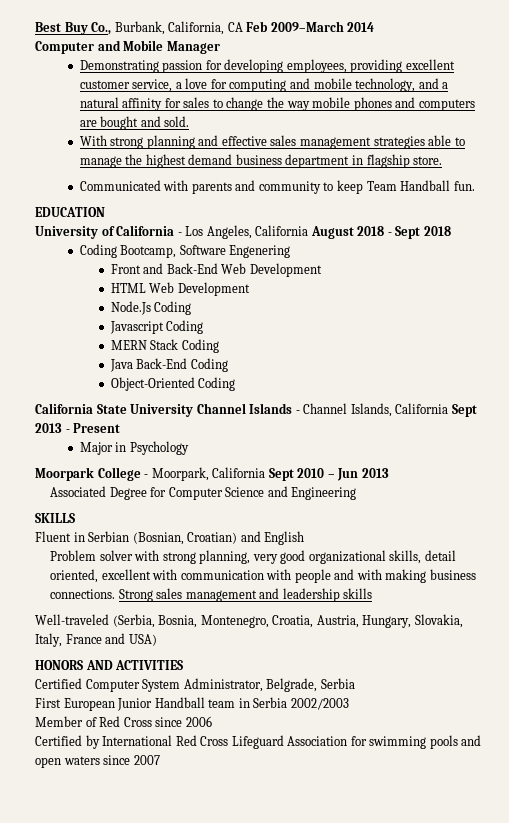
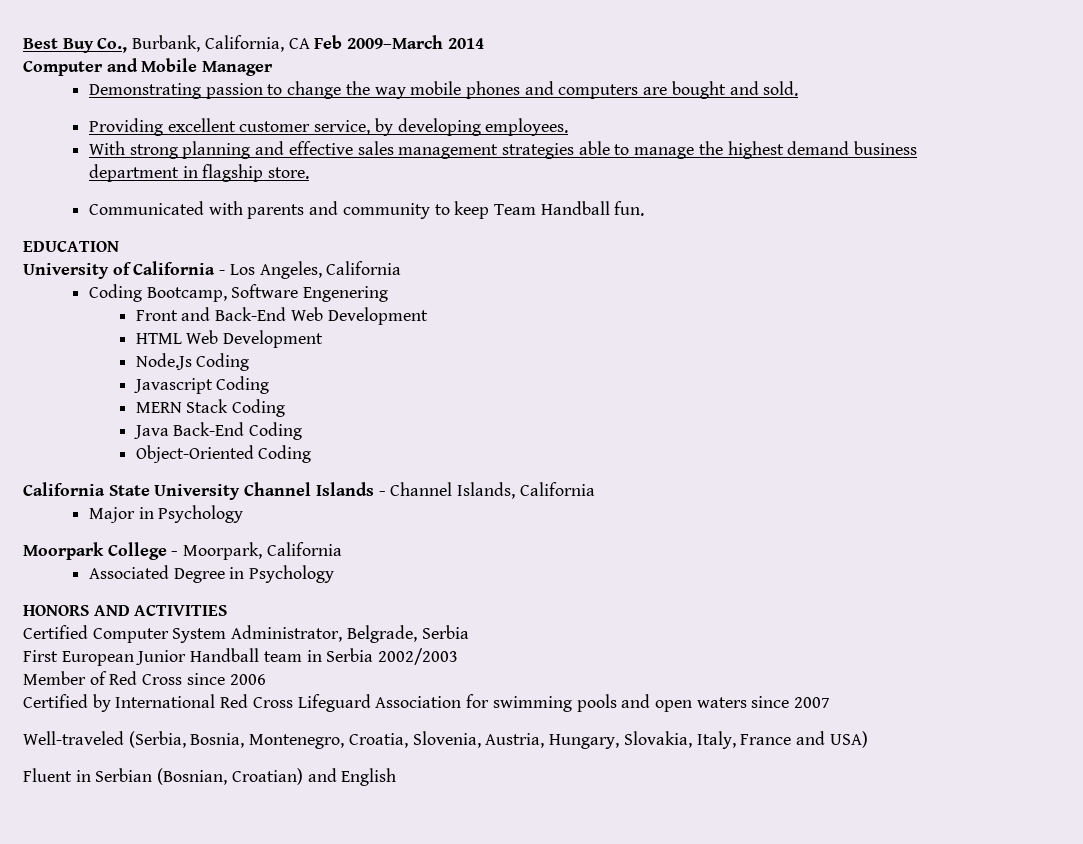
- Demonstrating passion for developing employees, providing excellent customer service, a love for computing and mobile technology, and a natural affinity for sales to change the way mobile phones and computers are bought and sold.
+ Demonstrating passion to change the way mobile phones and computers are bought and sold.
+ Providing excellent customer service, by developing employees.
- University of California - Los Angeles, California August 2018 - Sept 2018
+ University of California - Los Angeles, California
- California State University Channel Islands - Channel Islands, California Sept 2013 - Present
+ California State University Channel Islands - Channel Islands, California
- Moorpark College - Moorpark, California Sept 2010 – Jun 2013
- Associated Degree for Computer Science and Engineering
- SKILLS
- Fluent in Serbian (Bosnian, Croatian) and English
- Problem solver with strong planning, very good organizational skills, detail oriented, excellent with communication with people and with making business connections. Strong sales management and leadership skills
- Well-traveled (Serbia, Bosnia, Montenegro, Croatia, Austria, Hungary, Slovakia, Italy, France and USA)
+ Moorpark College - Moorpark, California
+ Associated Degree in Psychology
+ Well-traveled (Serbia, Bosnia, Montenegro, Croatia, Slovenia, Austria, Hungary, Slovakia, Italy, France and USA)
+ Fluent in Serbian (Bosnian, Croatian) and English

